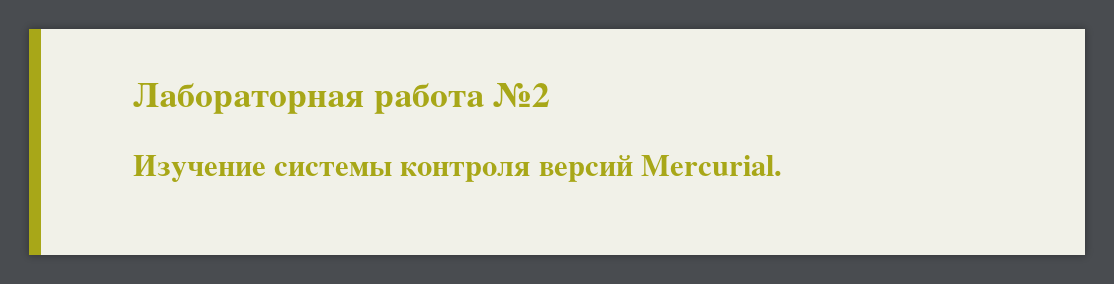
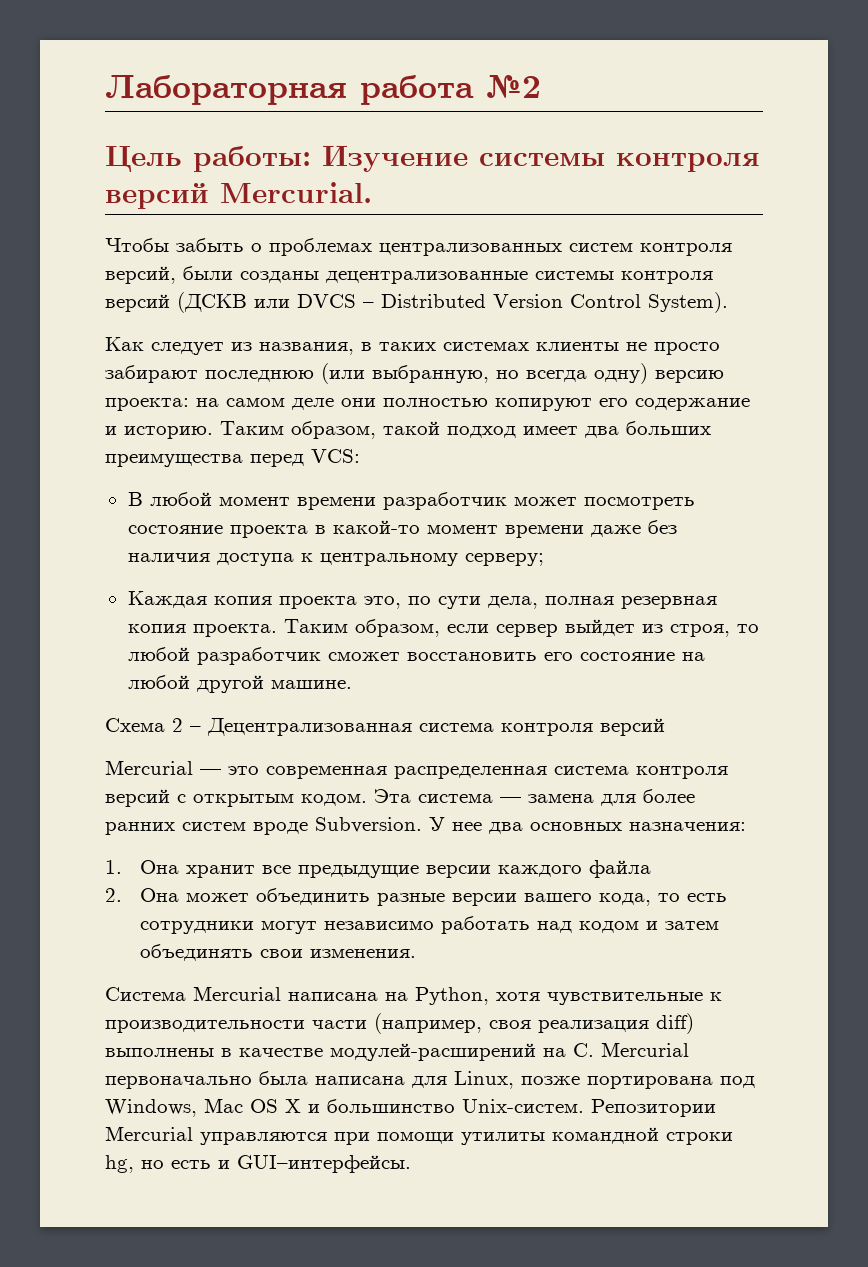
- Изучение системы контроля версий Mercurial.
+ Цель работы: Изучение системы контроля версий Mercurial.
+ Чтобы забыть о проблемах централизованных систем контроля версий, были созданы децентрализованные системы контроля версий (ДСКВ или DVCS – Distributed Version Control System).
+ Как следует из названия, в таких системах клиенты не просто забирают последнюю (или выбранную, но всегда одну) версию проекта: на самом деле они полностью копируют его содержание и историю. Таким образом, такой подход имеет два больших преимущества перед VCS:
+ В любой момент времени разработчик может посмотреть состояние проекта в какой-то момент времени даже без наличия доступа к центральному серверу;
+ Каждая копия проекта это, по сути дела, полная резервная копия проекта. Таким образом, если сервер выйдет из строя, то любой разработчик сможет восстановить его состояние на любой другой машине.
+ Схема 2 – Децентрализованная система контроля версий
+ Mercurial — это современная распределенная система контроля версий с открытым кодом. Эта система — замена для более ранних систем вроде Subversion. У нее два основных назначения:
+ 1. Она хранит все предыдущие версии каждого файла
+ 2. Она может объединить разные версии вашего кода, то есть сотрудники могут независимо работать над кодом и затем объединять свои изменения.
+ Система Mercurial написана на Python, хотя чувствительные к производительности части (например, своя реализация diff) выполнены в качестве модулей-расширений на C. Mercurial первоначально была написана для Linux, позже портирована под Windows, Mac OS X и большинство Unix-систем. Репозитории Mercurial управляются при помощи утилиты командной строки hg, но есть и GUI–интерфейсы.

